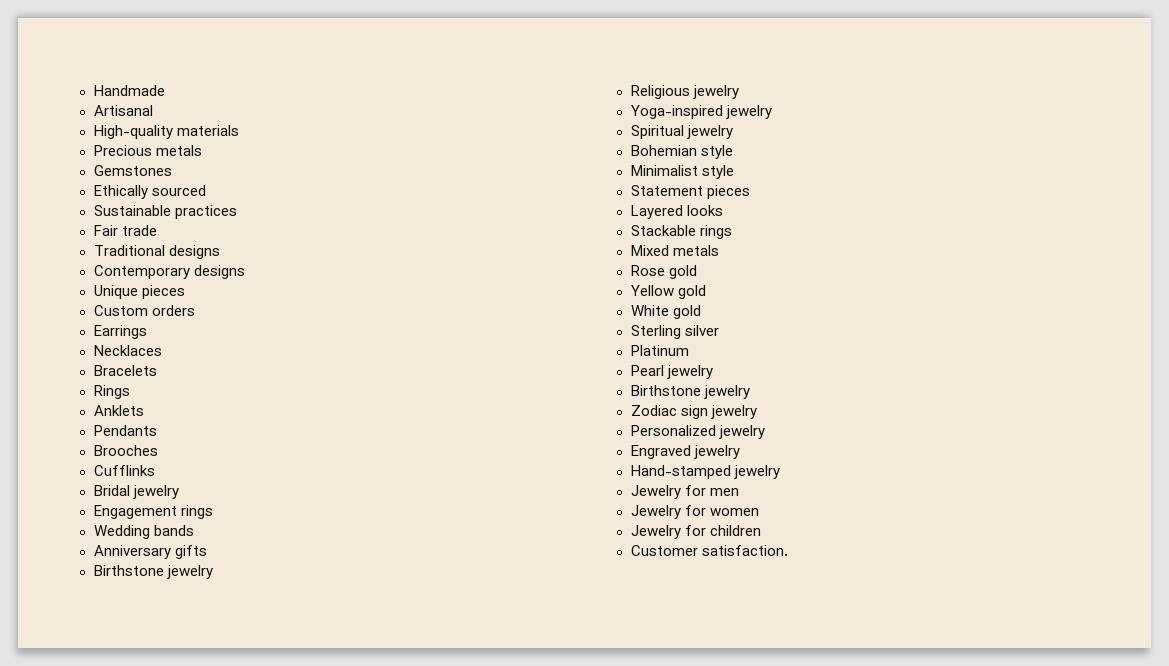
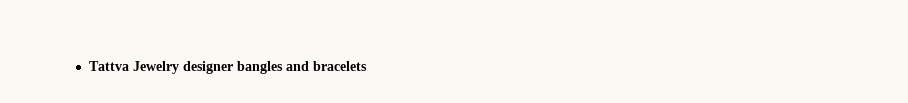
- Handmade
- Artisanal
- High-quality materials
- Precious metals
- Gemstones
- Ethically sourced
- Sustainable practices
- Fair trade
- Traditional designs
- Contemporary designs
- Unique pieces
- Custom orders
- Earrings
- Necklaces
- Bracelets
- Rings
- Anklets
- Pendants
- Brooches
- Cufflinks
- Bridal jewelry
- Engagement rings
- Wedding bands
- Anniversary gifts
- Birthstone jewelry
- Religious jewelry
- Yoga-inspired jewelry
- Spiritual jewelry
- Bohemian style
- Minimalist style
- Statement pieces
- Layered looks
- Stackable rings
- Mixed metals
- Rose gold
- Yellow gold
- White gold
- Sterling silver
- Platinum
- Pearl jewelry
- Birthstone jewelry
- Zodiac sign jewelry
- Personalized jewelry
- Engraved jewelry
- Hand-stamped jewelry
- Jewelry for men
- Jewelry for women
- Jewelry for children
- Customer satisfaction.
+ Tattva Jewelry designer bangles and bracelets

